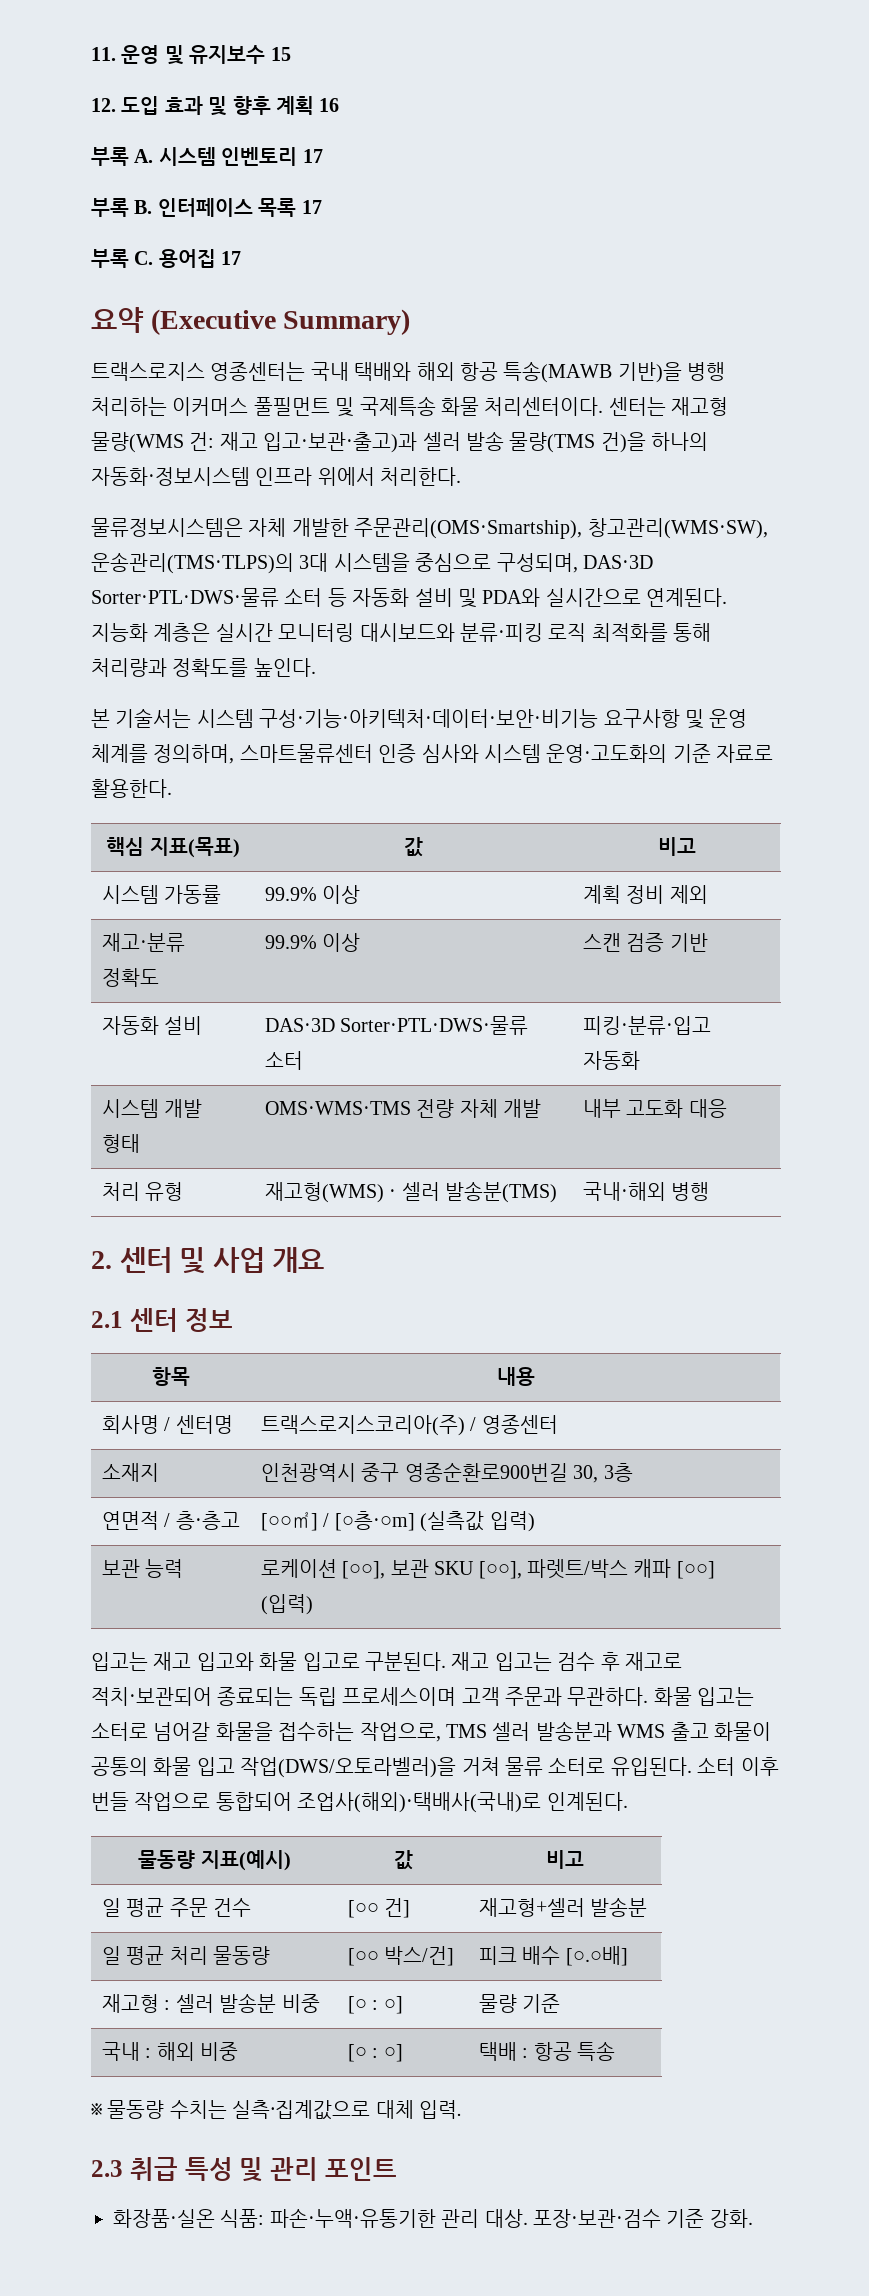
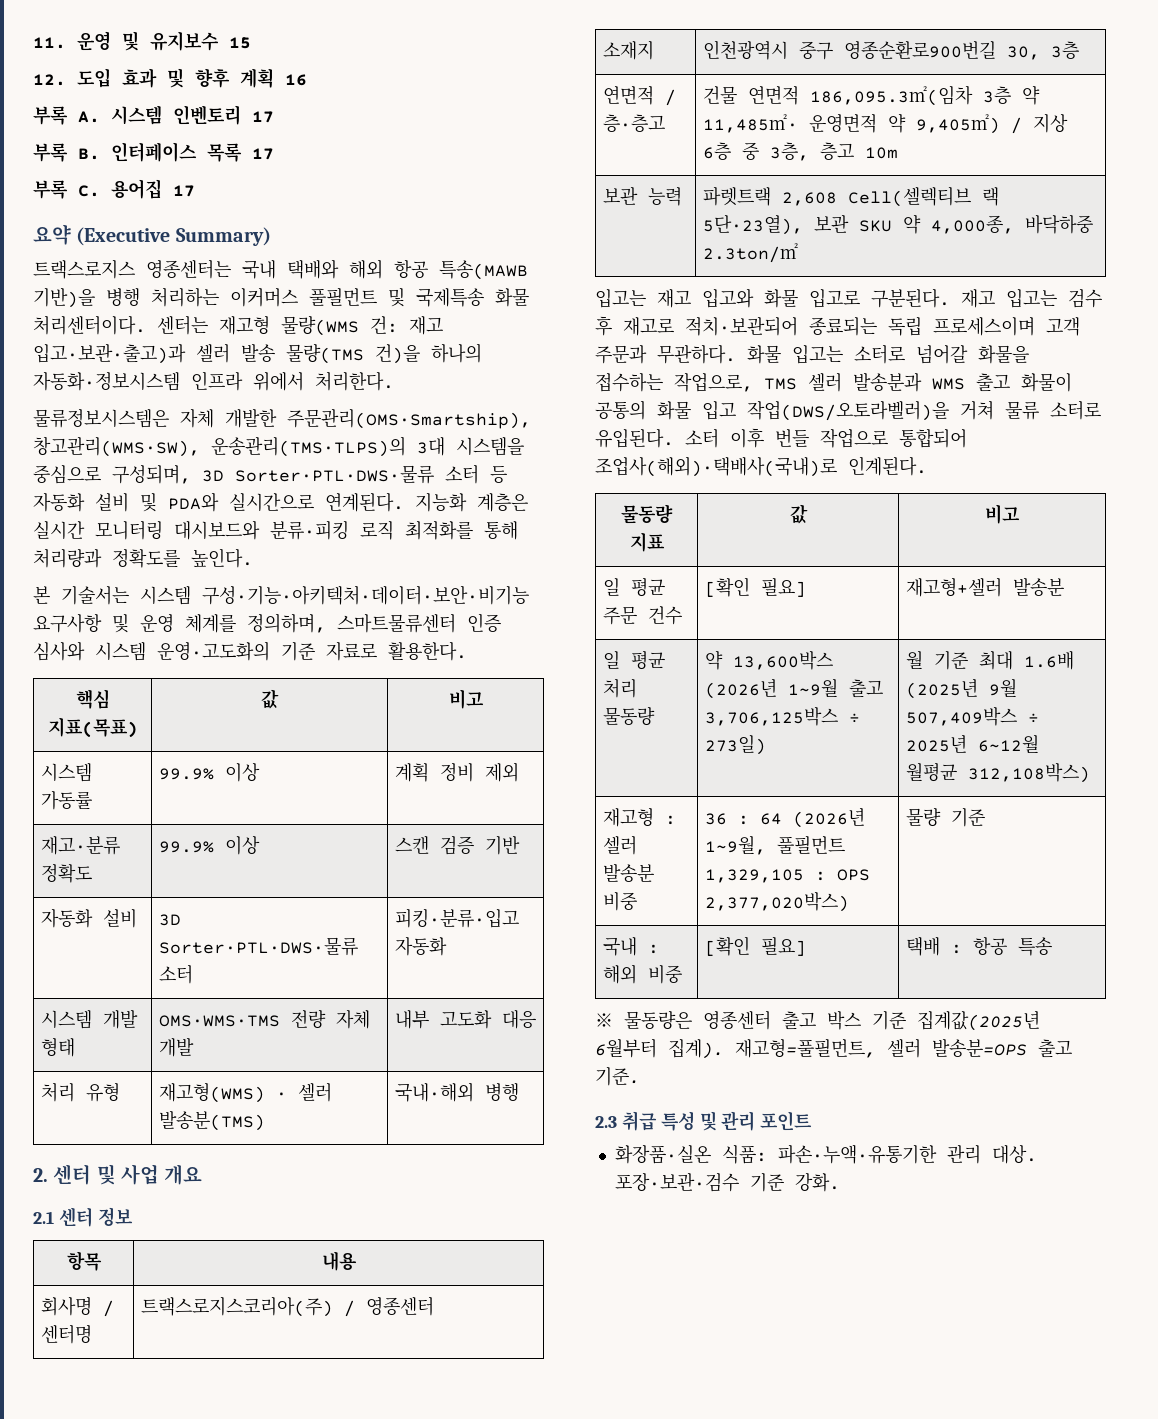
- 물류정보시스템은 자체 개발한 주문관리(OMS·Smartship), 창고관리(WMS·SW), 운송관리(TMS·TLPS)의 3대 시스템을 중심으로 구성되며, DAS·3D Sorter·PTL·DWS·물류 소터 등 자동화 설비 및 PDA와 실시간으로 연계된다.
+ 물류정보시스템은 자체 개발한 주문관리(OMS·Smartship), 창고관리(WMS·SW), 운송관리(TMS·TLPS)의 3대 시스템을 중심으로 구성되며, 3D Sorter·PTL·DWS·물류 소터 등 자동화 설비 및 PDA와 실시간으로 연계된다.
- 자동화 설비 | DAS·3D Sorter·PTL·DWS·물류 소터 | 피킹·분류·입고 자동화
+ 자동화 설비 | 3D Sorter·PTL·DWS·물류 소터 | 피킹·분류·입고 자동화
- 연면적 / 층·층고 | [○○㎡] / [○층·○m] (실측값 입력)
- 보관 능력 | 로케이션 [○○], 보관 SKU [○○], 파렛트/박스 캐파 [○○] (입력)
+ 연면적 / 층·층고 | 건물 연면적 186,095.3㎡(임차 3층 약 11,485㎡· 운영면적 약 9,405㎡) / 지상 6층 중 3층, 층고 10m
+ 보관 능력 | 파렛트랙 2,608 Cell(셀렉티브 랙 5단·23열), 보관 SKU 약 4,000종, 바닥하중 2.3ton/㎡
- 물동량 지표(예시) | 값 | 비고
+ 물동량 지표 | 값 | 비고
- 일 평균 주문 건수 | [○○ 건] | 재고형+셀러 발송분
+ 일 평균 주문 건수 | [확인 필요] | 재고형+셀러 발송분
- 일 평균 처리 물동량 | [○○ 박스/건] | 피크 배수 [○.○배]
+ 일 평균 처리 물동량 | 약 13,600박스 (2026년 1~9월 출고 3,706,125박스 ÷ 273일) | 월 기준 최대 1.6배 (2025년 9월 507,409박스 ÷ 2025년 6~12월 월평균 312,108박스)
- 재고형 : 셀러 발송분 비중 | [○ : ○] | 물량 기준
+ 재고형 : 셀러 발송분 비중 | 36 : 64 (2026년 1~9월, 풀필먼트 1,329,105 : OPS 2,377,020박스) | 물량 기준
- 국내 : 해외 비중 | [○ : ○] | 택배 : 항공 특송
+ 국내 : 해외 비중 | [확인 필요] | 택배 : 항공 특송
- ※ 물동량 수치는 실측·집계값으로 대체 입력.
+ ※ 물동량은 영종센터 출고 박스 기준 집계값(2025년 6월부터 집계). 재고형=풀필먼트, 셀러 발송분=OPS 출고 기준.

